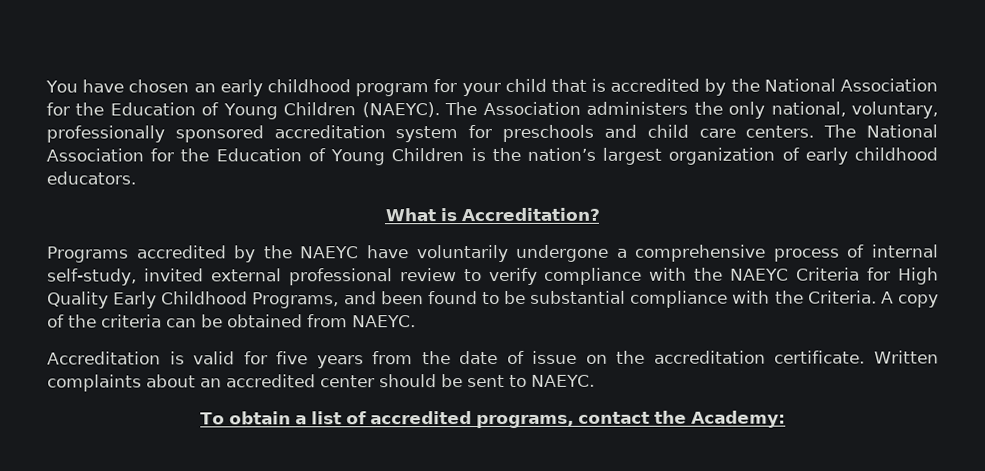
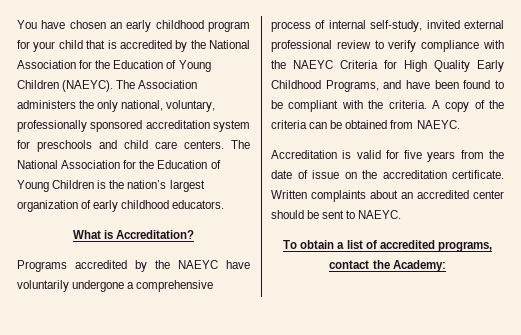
- Programs accredited by the NAEYC have voluntarily undergone a comprehensive process of internal self-study, invited external professional review to verify compliance with the NAEYC Criteria for High Quality Early Childhood Programs, and been found to be substantial compliance with the Criteria.
+ Programs accredited by the NAEYC have voluntarily undergone a comprehensive process of internal self-study, invited external professional review to verify compliance with the NAEYC Criteria for High Quality Early Childhood Programs, and have been found to be compliant with the criteria.

